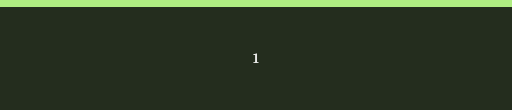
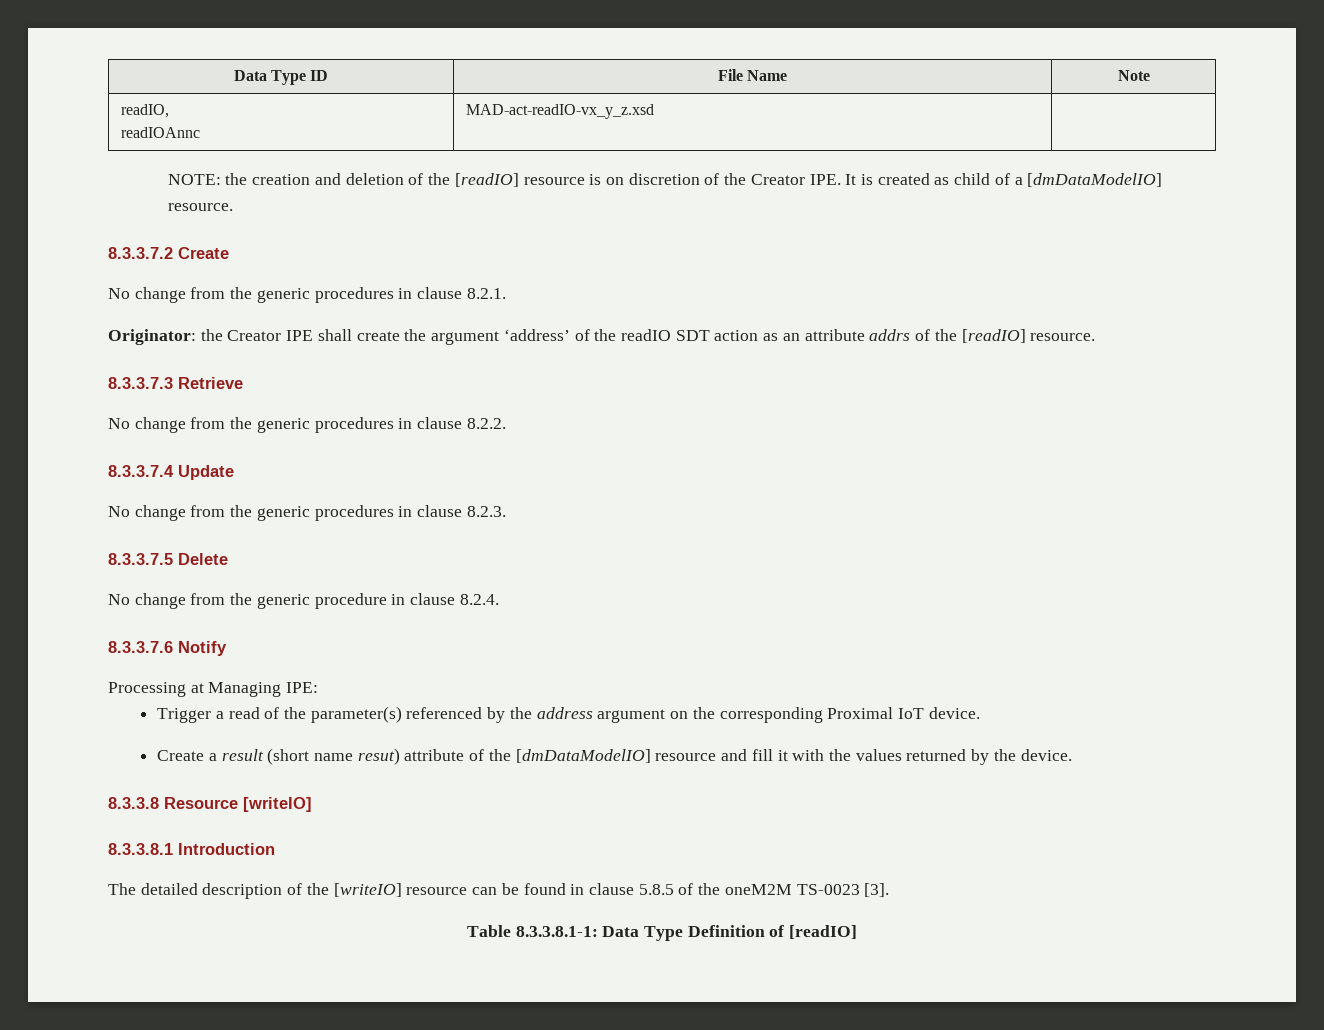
- 1
+ Data Type ID | File Name | Note
+ readIO,
+ readIOAnnc | MAD-act-readIO-vx_y_z.xsd |
+ NOTE: the creation and deletion of the [readIO] resource is on discretion of the Creator IPE. It is created as child of a [dmDataModelIO] resource.
+ 8.3.3.7.2 Create
+ No change from the generic procedures in clause 8.2.1.
+ Originator: the Creator IPE shall create the argument ‘address’ of the readIO SDT action as an attribute addrs of the [readIO] resource.
+ 8.3.3.7.3 Retrieve
+ No change from the generic procedures in clause 8.2.2.
+ 8.3.3.7.4 Update
+ No change from the generic procedures in clause 8.2.3.
+ 8.3.3.7.5 Delete
+ No change from the generic procedure in clause 8.2.4.
+ 8.3.3.7.6 Notify
+ Processing at Managing IPE:
+ Trigger a read of the parameter(s) referenced by the address argument on the corresponding Proximal IoT device.
+ Create a result (short name resut) attribute of the [dmDataModelIO] resource and fill it with the values returned by the device.
+ 8.3.3.8 Resource [writeIO]
+ 8.3.3.8.1 Introduction
+ The detailed description of the [writeIO] resource can be found in clause 5.8.5 of the oneM2M TS-0023 [3].
+ Table 8.3.3.8.1-1: Data Type Definition of [readIO]

